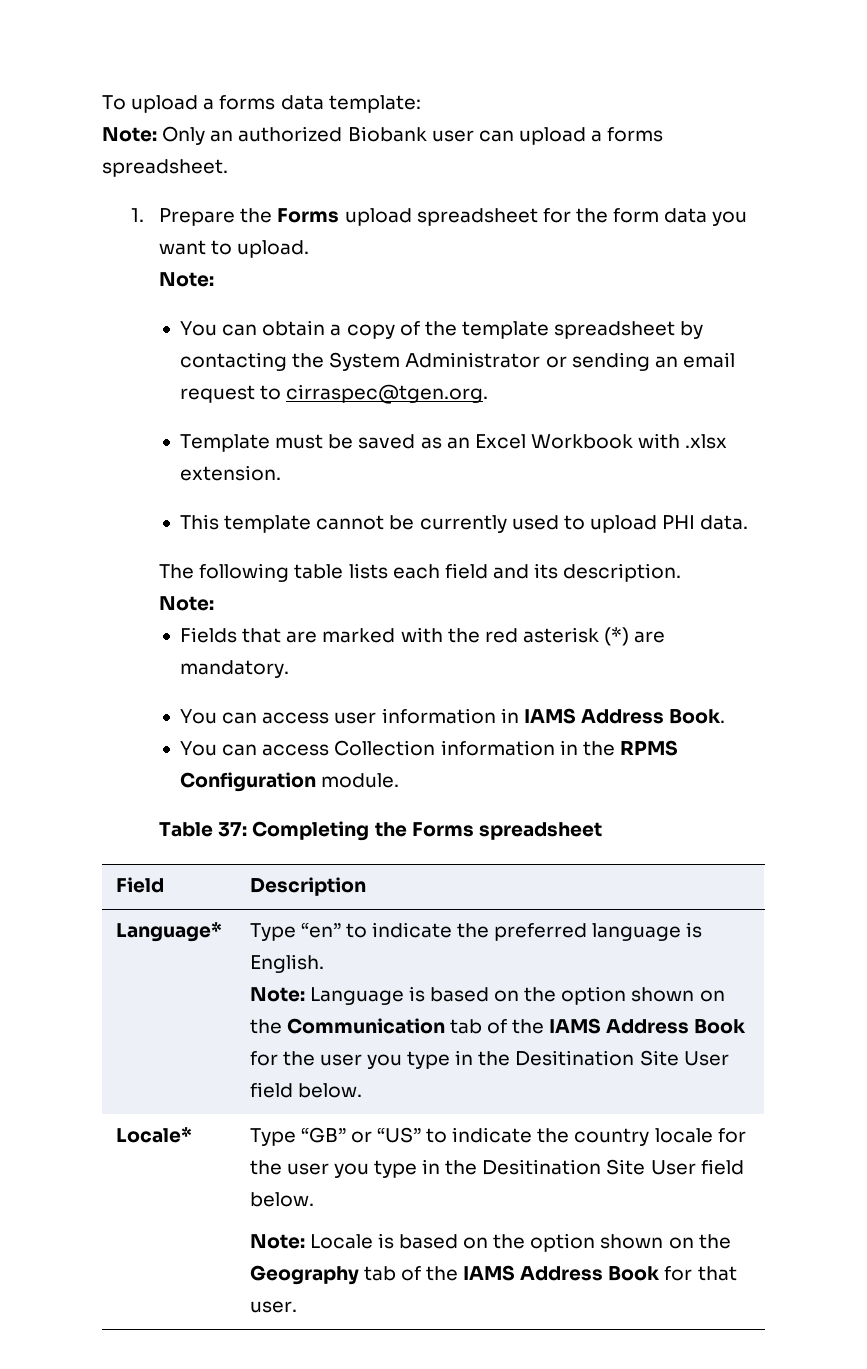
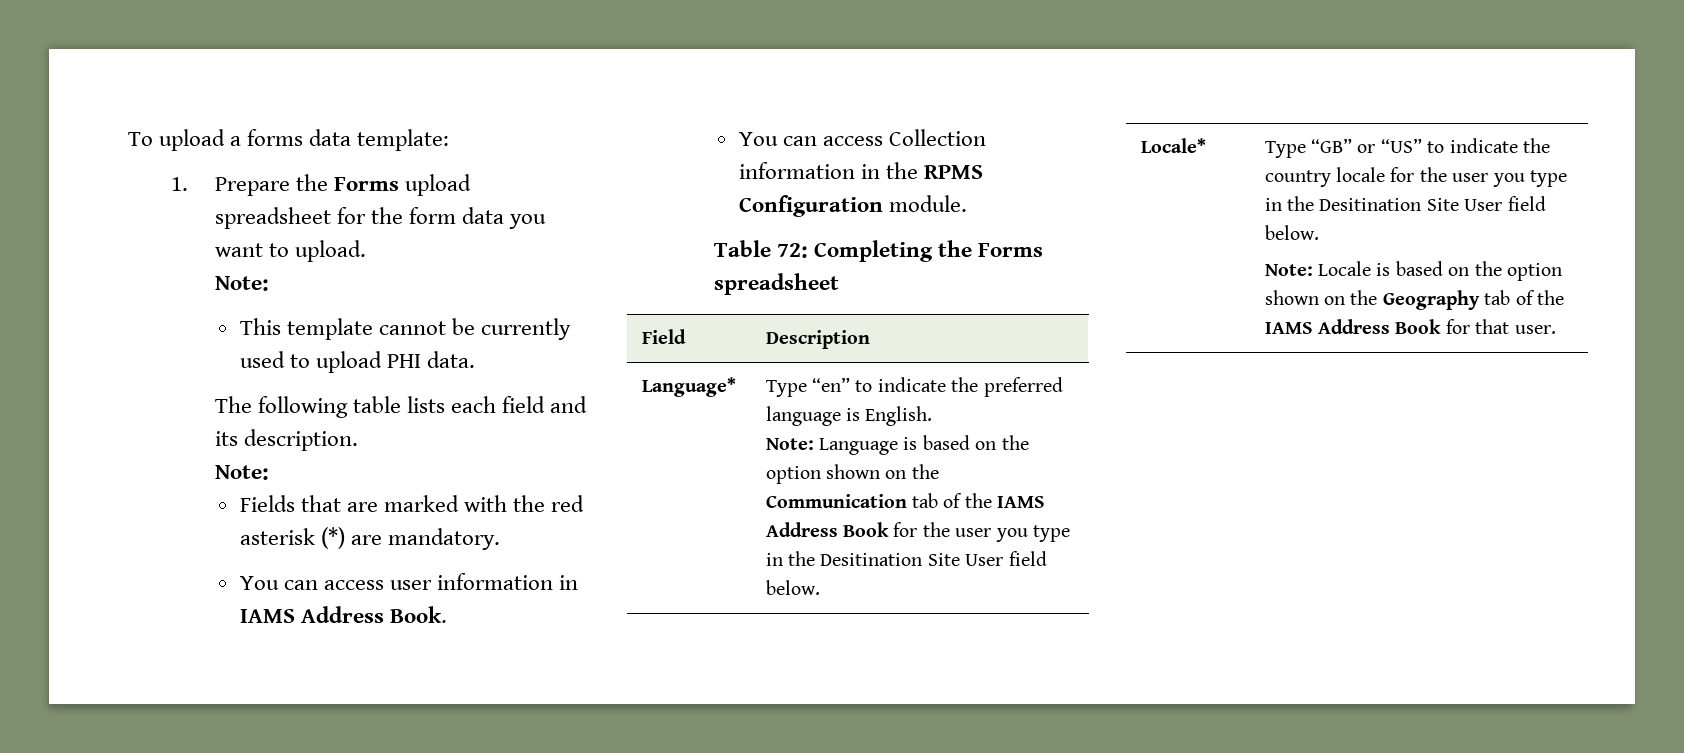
- Note: Only an authorized Biobank user can upload a forms spreadsheet.
- You can obtain a copy of the template spreadsheet by contacting the System Administrator or sending an email request to cirraspec@tgen.org.
- Template must be saved as an Excel Workbook with .xlsx extension.
- Table 37: Completing the Forms spreadsheet
+ Table 72: Completing the Forms spreadsheet

